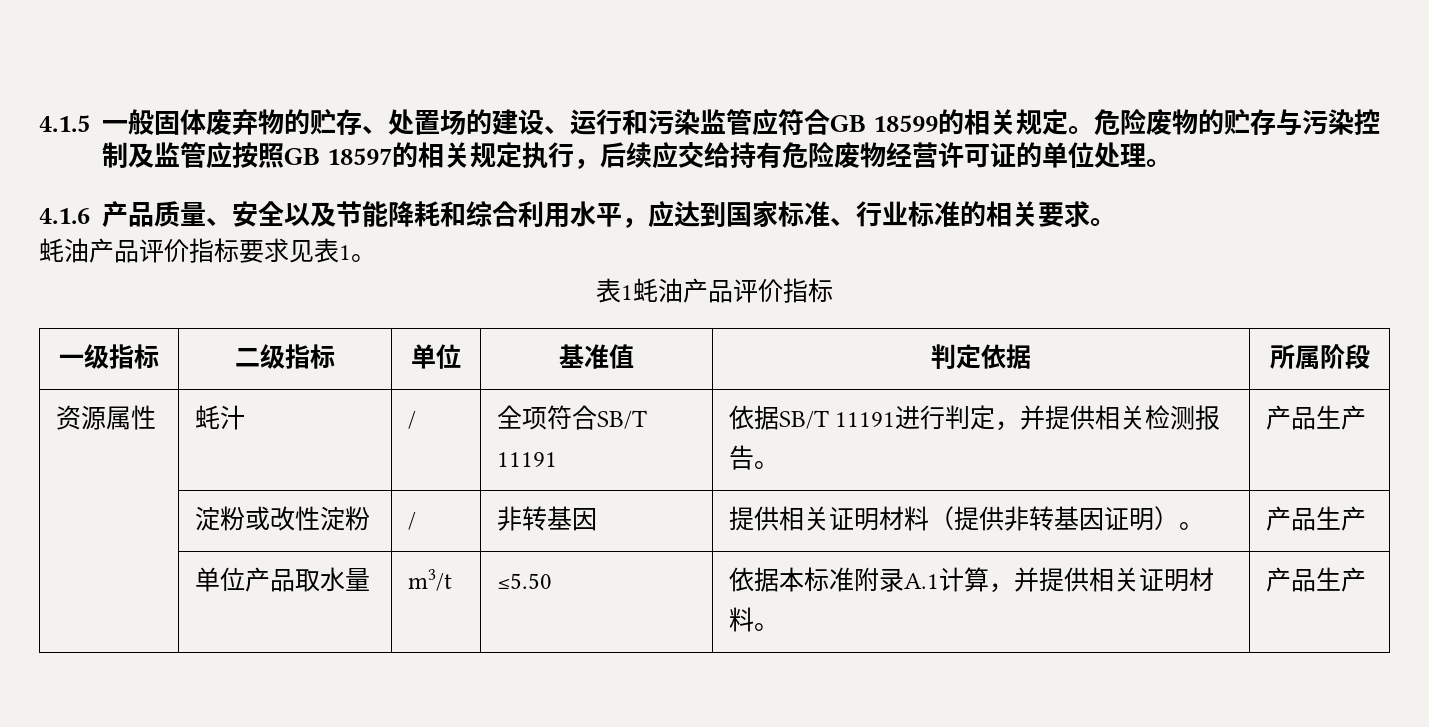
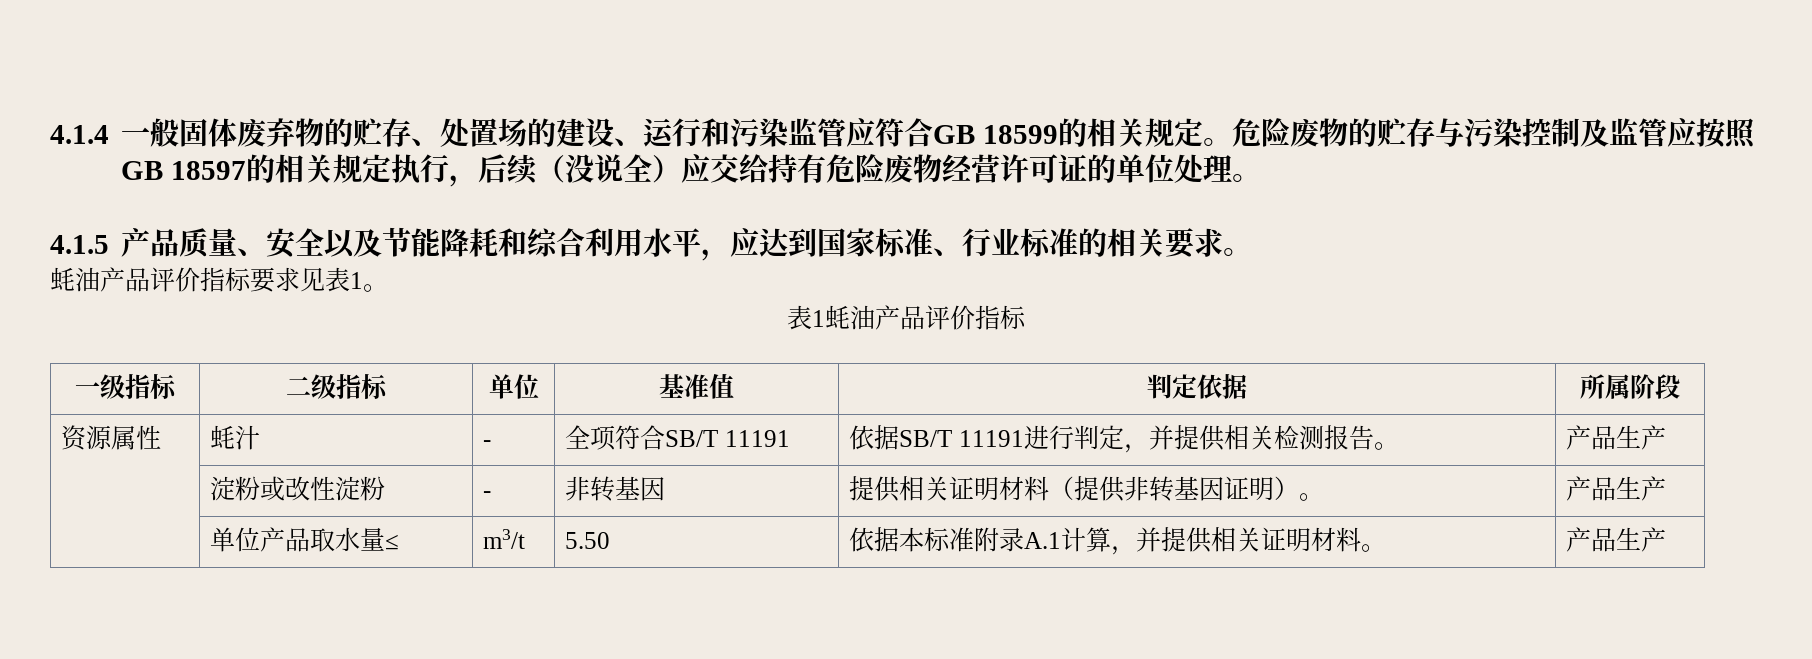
- 4.1.5一般固体废弃物的贮存、处置场的建设、运行和污染监管应符合GB 18599的相关规定。
+ 4.1.4一般固体废弃物的贮存、处置场的建设、运行和污染监管应符合GB 18599的相关规定。
- 危险废物的贮存与污染控制及监管应按照GB 18597的相关规定执行，后续应交给持有危险废物经营许可证的单位处理。
+ 危险废物的贮存与污染控制及监管应按照GB 18597的相关规定执行，后续（没说全）应交给持有危险废物经营许可证的单位处理。
- 4.1.6产品质量、安全以及节能降耗和综合利用水平，应达到国家标准、行业标准的相关要求。
+ 4.1.5产品质量、安全以及节能降耗和综合利用水平，应达到国家标准、行业标准的相关要求。
- 资源属性 | 蚝汁 | / | 全项符合SB/T 11191 | 依据SB/T 11191进行判定，并提供相关检测报告。 | 产品生产
+ 资源属性 | 蚝汁 | - | 全项符合SB/T 11191 | 依据SB/T 11191进行判定，并提供相关检测报告。 | 产品生产
- | 淀粉或改性淀粉 | / | 非转基因 | 提供相关证明材料（提供非转基因证明）。 | 产品生产
+ | 淀粉或改性淀粉 | - | 非转基因 | 提供相关证明材料（提供非转基因证明）。 | 产品生产
- | 单位产品取水量 | m3/t | ≤5.50 | 依据本标准附录A.1计算，并提供相关证明材料。 | 产品生产
+ | 单位产品取水量≤ | m3/t | 5.50 | 依据本标准附录A.1计算，并提供相关证明材料。 | 产品生产

